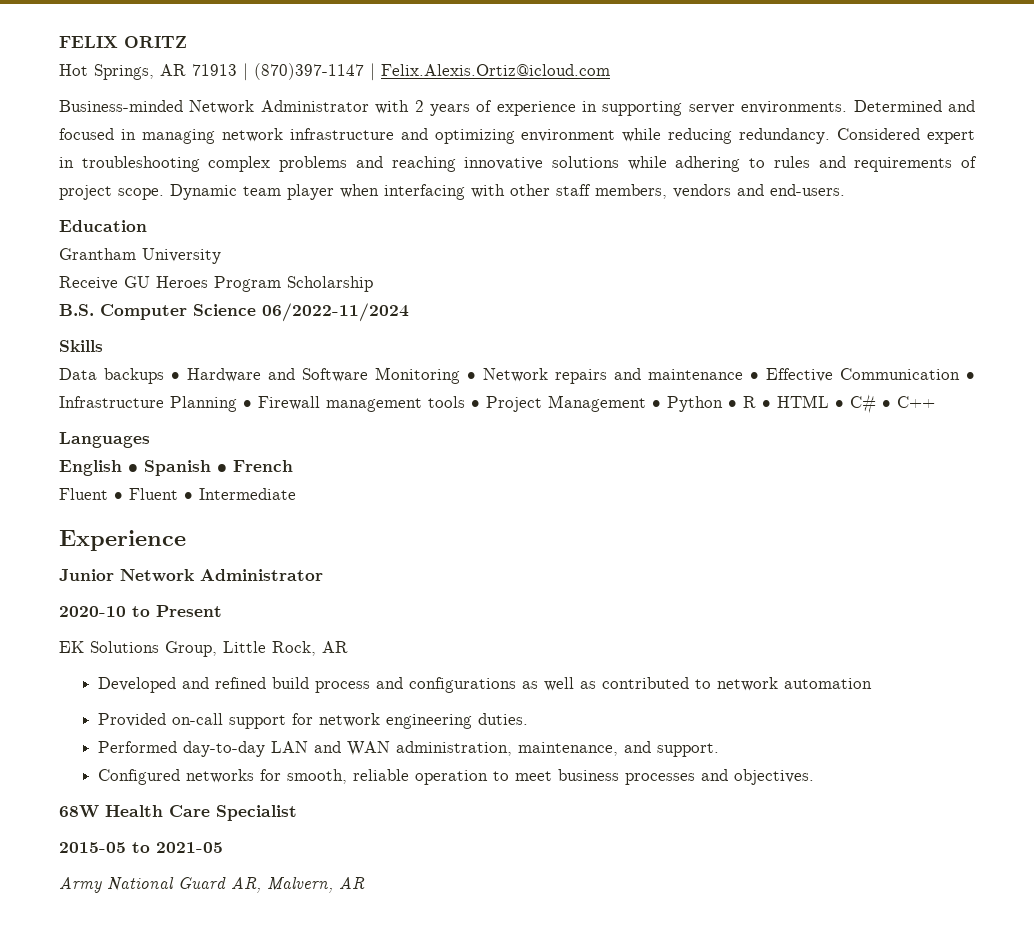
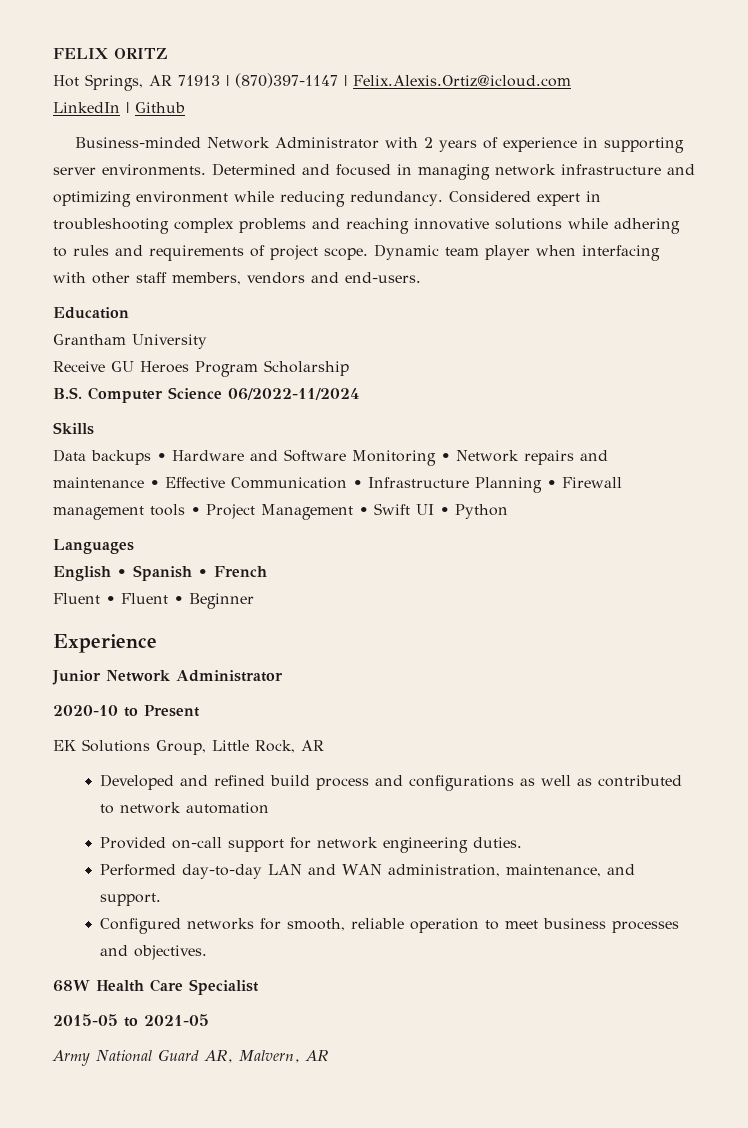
+ LinkedIn | Github
- Data backups • Hardware and Software Monitoring • Network repairs and maintenance • Effective Communication • Infrastructure Planning • Firewall management tools • Project Management • Python • R • HTML • C# • C++
+ Data backups • Hardware and Software Monitoring • Network repairs and maintenance • Effective Communication • Infrastructure Planning • Firewall management tools • Project Management • Swift UI • Python
- Fluent • Fluent • Intermediate
+ Fluent • Fluent • Beginner

